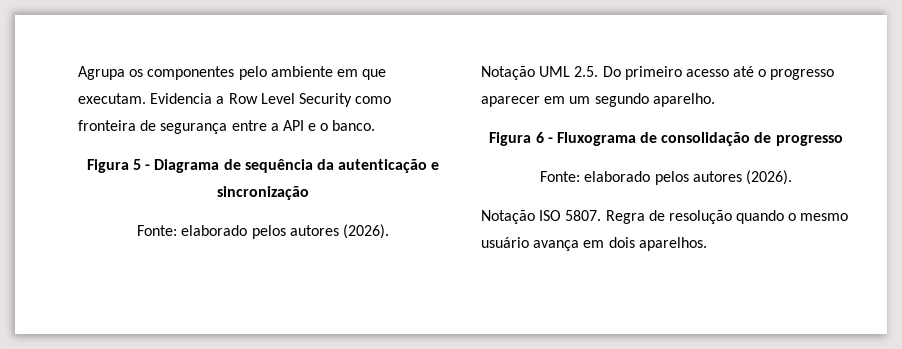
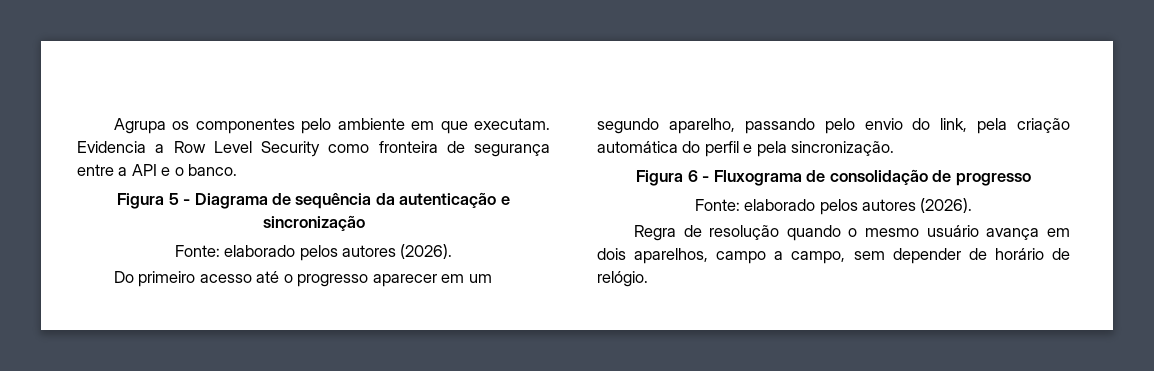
- Notação UML 2.5. Do primeiro acesso até o progresso aparecer em um segundo aparelho.
+ Do primeiro acesso até o progresso aparecer em um segundo aparelho, passando pelo envio do link, pela criação automática do perfil e pela sincronização.
- Notação ISO 5807. Regra de resolução quando o mesmo usuário avança em dois aparelhos.
+ Regra de resolução quando o mesmo usuário avança em dois aparelhos, campo a campo, sem depender de horário de relógio.

